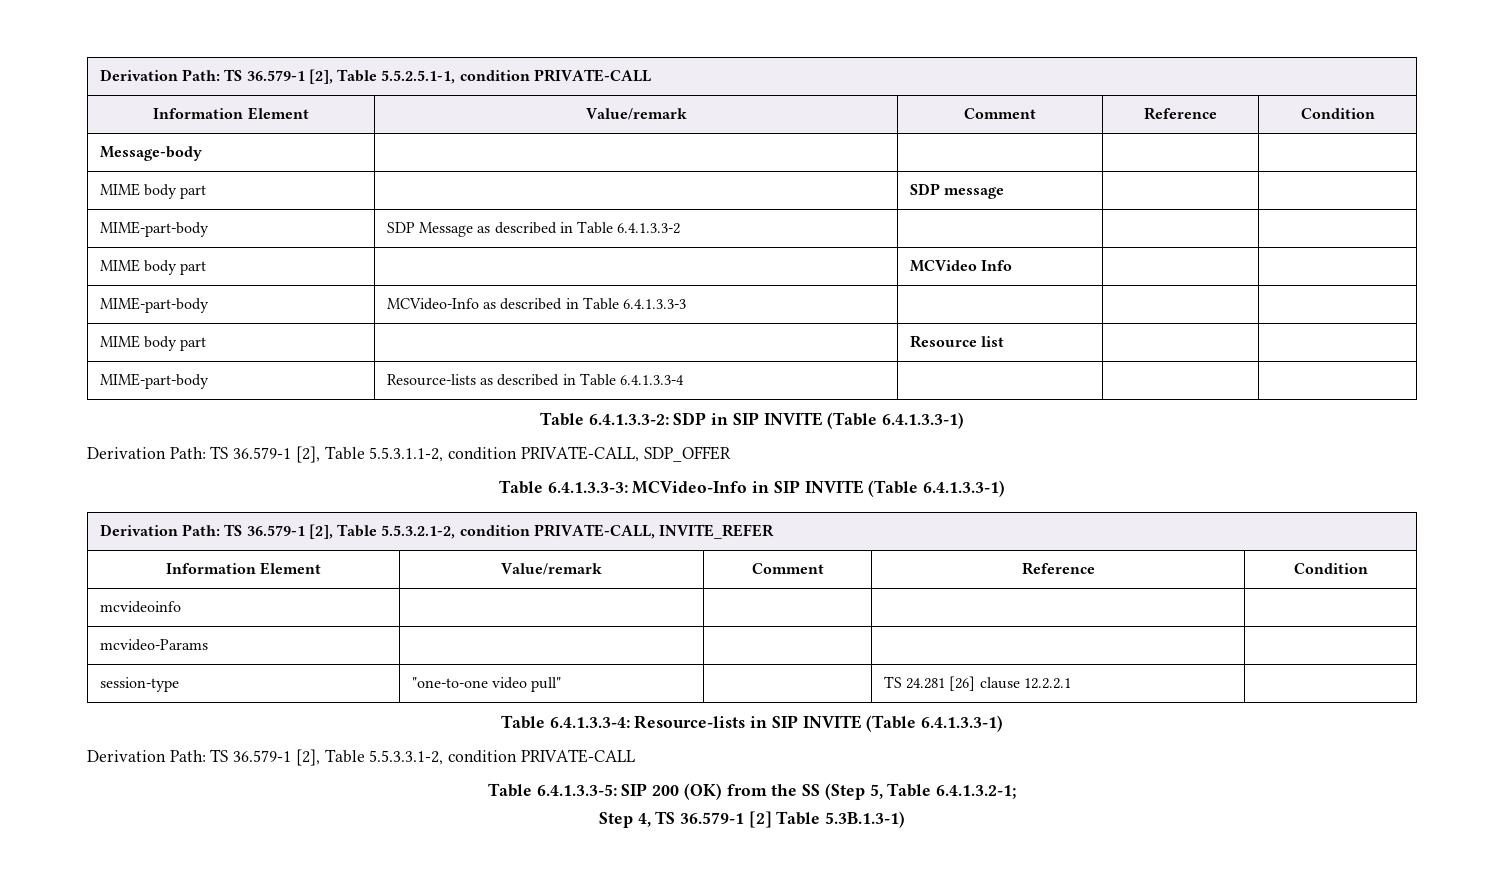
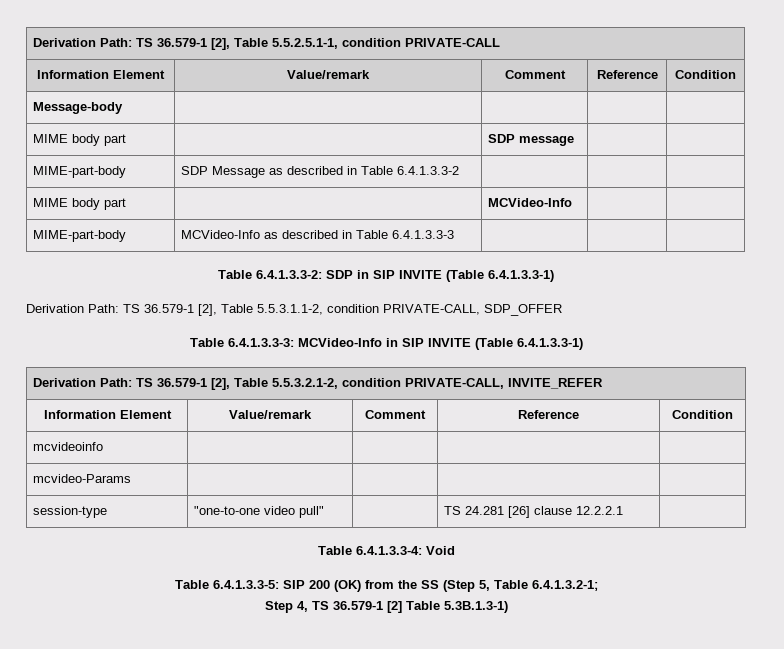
- MIME body part | | MCVideo Info | |
+ MIME body part | | MCVideo-Info | |
- MIME body part | | Resource list | |
- MIME-part-body | Resource-lists as described in Table 6.4.1.3.3-4 | | |
- Table 6.4.1.3.3-4: Resource-lists in SIP INVITE (Table 6.4.1.3.3-1)
- Derivation Path: TS 36.579-1 [2], Table 5.5.3.3.1-2, condition PRIVATE-CALL
+ Table 6.4.1.3.3-4: Void

